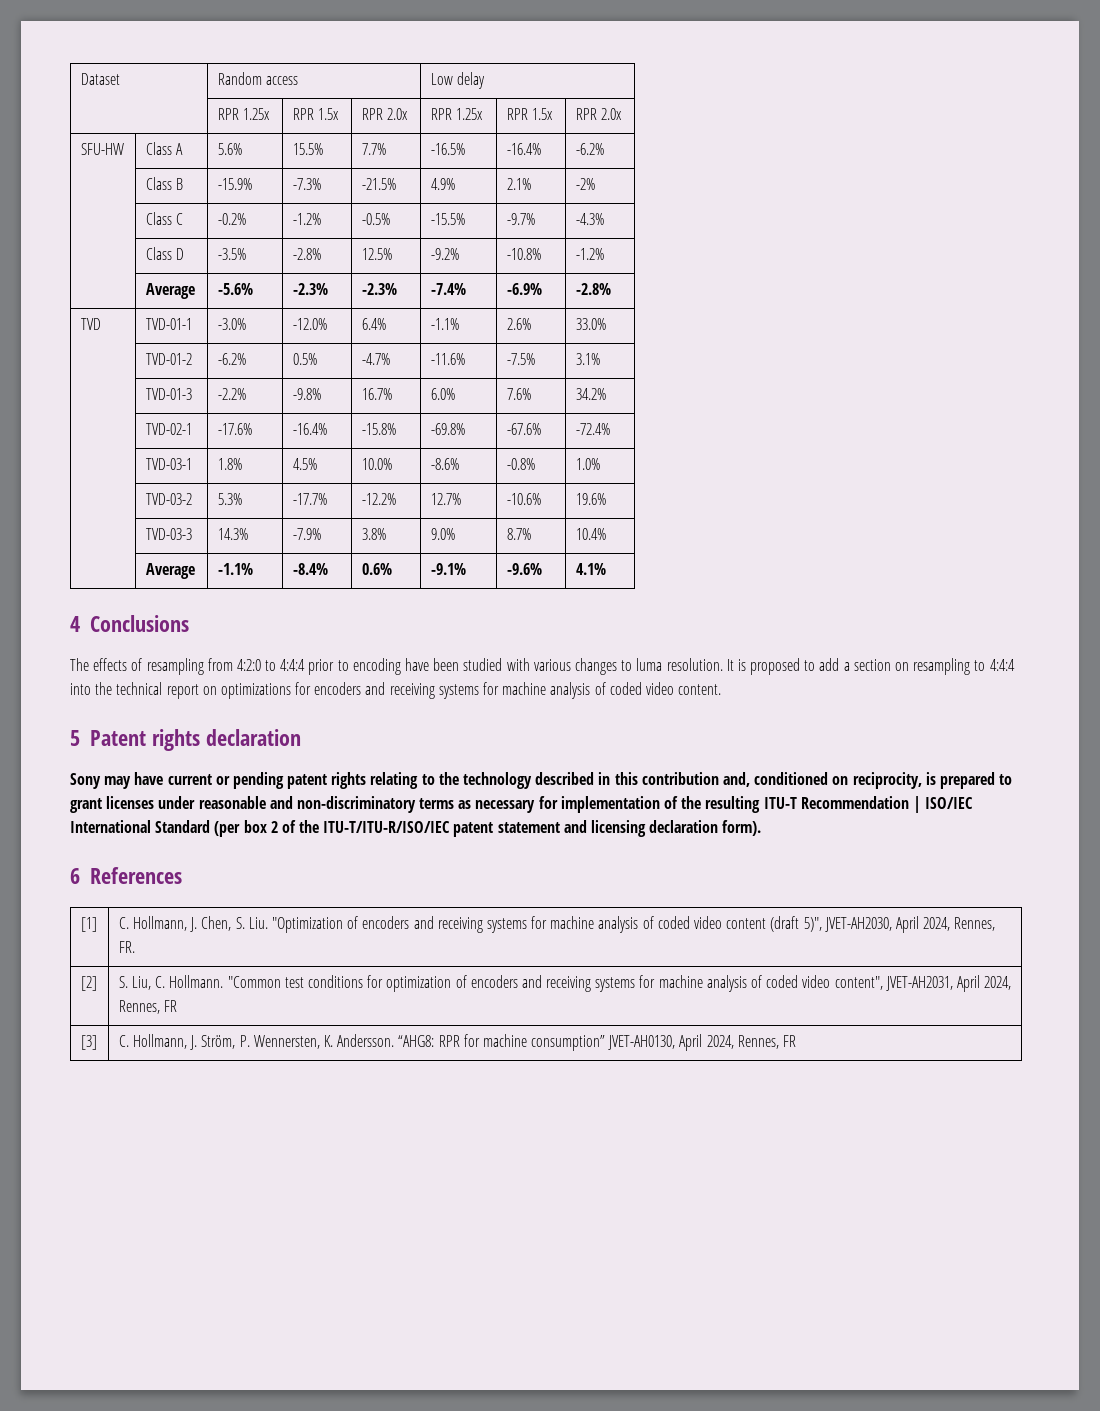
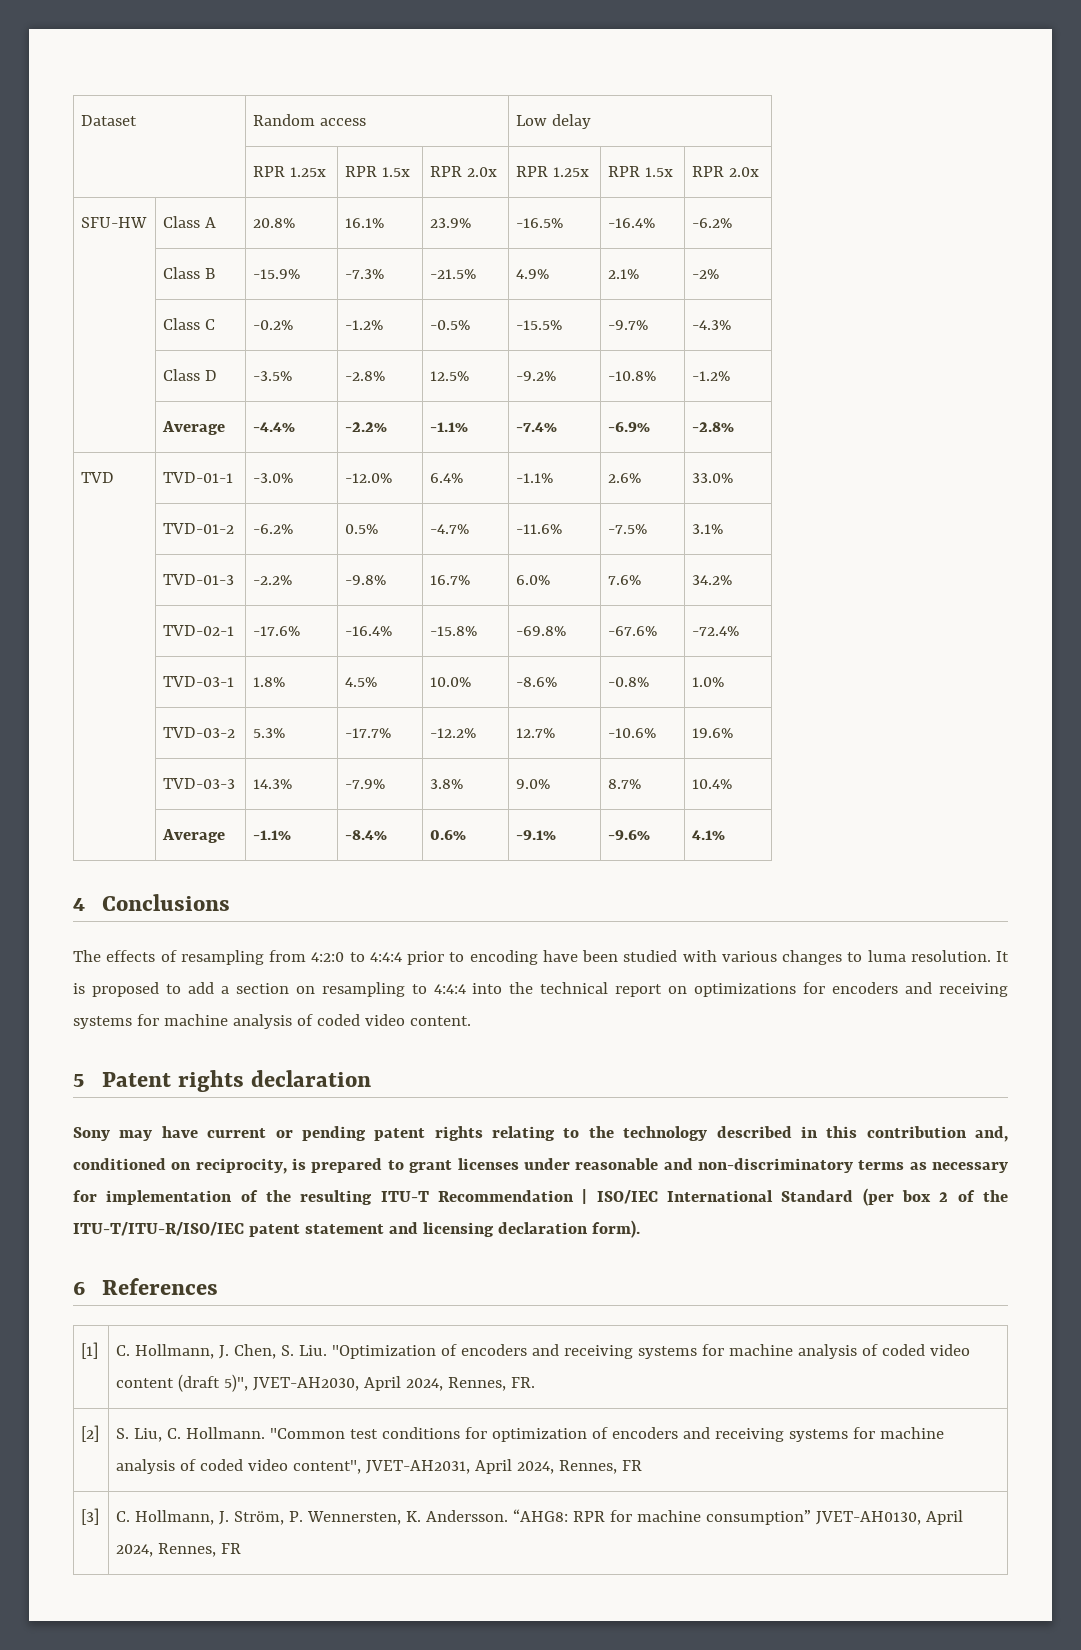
- SFU-HW | Class A | 5.6% | 15.5% | 7.7% | -16.5% | -16.4% | -6.2%
+ SFU-HW | Class A | 20.8% | 16.1% | 23.9% | -16.5% | -16.4% | -6.2%
- | Average | -5.6% | -2.3% | -2.3% | -7.4% | -6.9% | -2.8%
+ | Average | -4.4% | -2.2% | -1.1% | -7.4% | -6.9% | -2.8%

